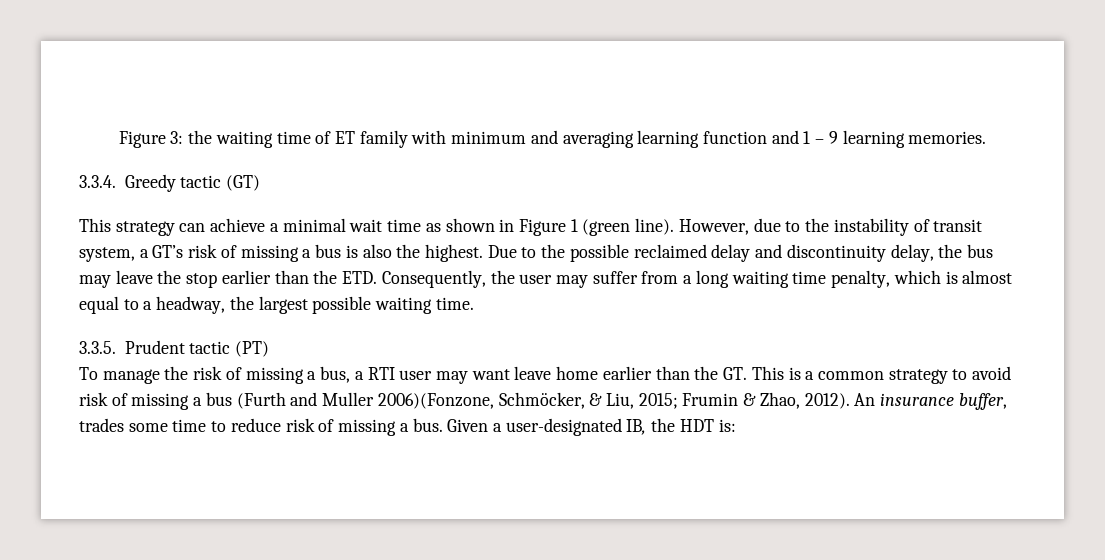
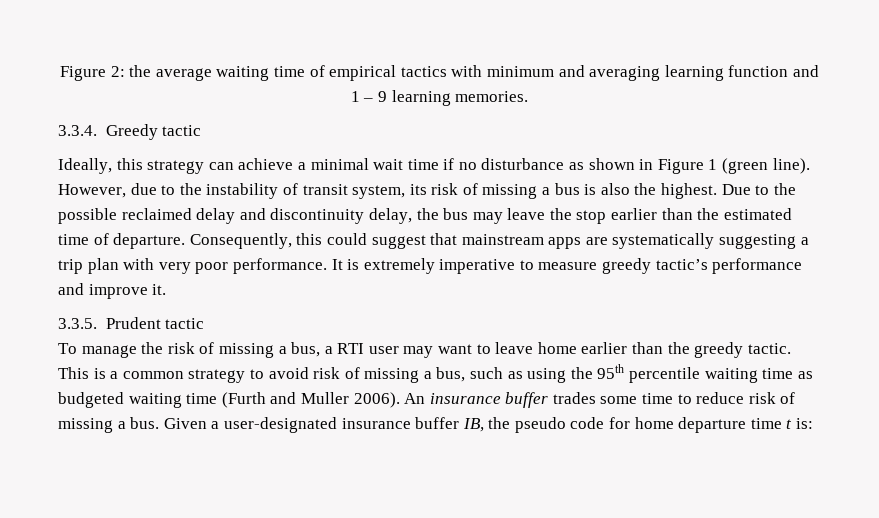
- Figure 3: the waiting time of ET family with minimum and averaging learning function and 1 – 9 learning memories.
+ Figure 2: the average waiting time of empirical tactics with minimum and averaging learning function and 1 – 9 learning memories.
- 3.3.4. Greedy tactic (GT)
- This strategy can achieve a minimal wait time as shown in Figure 1 (green line).
+ 3.3.4. Greedy tactic
+ Ideally, this strategy can achieve a minimal wait time if no disturbance as shown in Figure 1 (green line).
- However, due to the instability of transit system, a GT’s risk of missing a bus is also the highest.
+ However, due to the instability of transit system, its risk of missing a bus is also the highest.
- Due to the possible reclaimed delay and discontinuity delay, the bus may leave the stop earlier than the ETD. Consequently, the user may suffer from a long waiting time penalty, which is almost equal to a headway, the largest possible waiting time.
+ Due to the possible reclaimed delay and discontinuity delay, the bus may leave the stop earlier than the estimated time of departure. Consequently, this could suggest that mainstream apps are systematically suggesting a trip plan with very poor performance. It is extremely imperative to measure greedy tactic’s performance and improve it.
- 3.3.5. Prudent tactic (PT)
+ 3.3.5. Prudent tactic
- To manage the risk of missing a bus, a RTI user may want leave home earlier than the GT. This is a common strategy to avoid risk of missing a bus (Furth and Muller 2006)(Fonzone, Schmöcker, & Liu, 2015; Frumin & Zhao, 2012).
+ To manage the risk of missing a bus, a RTI user may want to leave home earlier than the greedy tactic. This is a common strategy to avoid risk of missing a bus, such as using the 95th percentile waiting time as budgeted waiting time (Furth and Muller 2006).
- An insurance buffer, trades some time to reduce risk of missing a bus.
+ An insurance buffer trades some time to reduce risk of missing a bus.
- Given a user-designated IB, the HDT is:
+ Given a user-designated insurance buffer IB, the pseudo code for home departure time t is:

